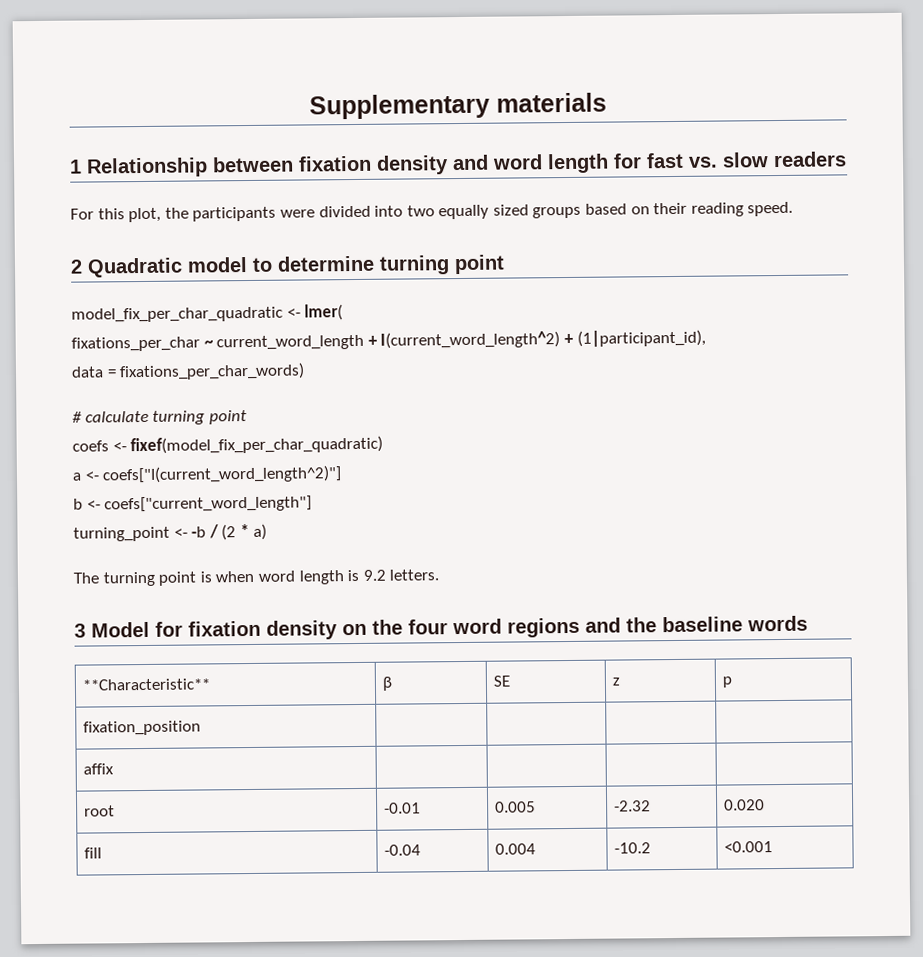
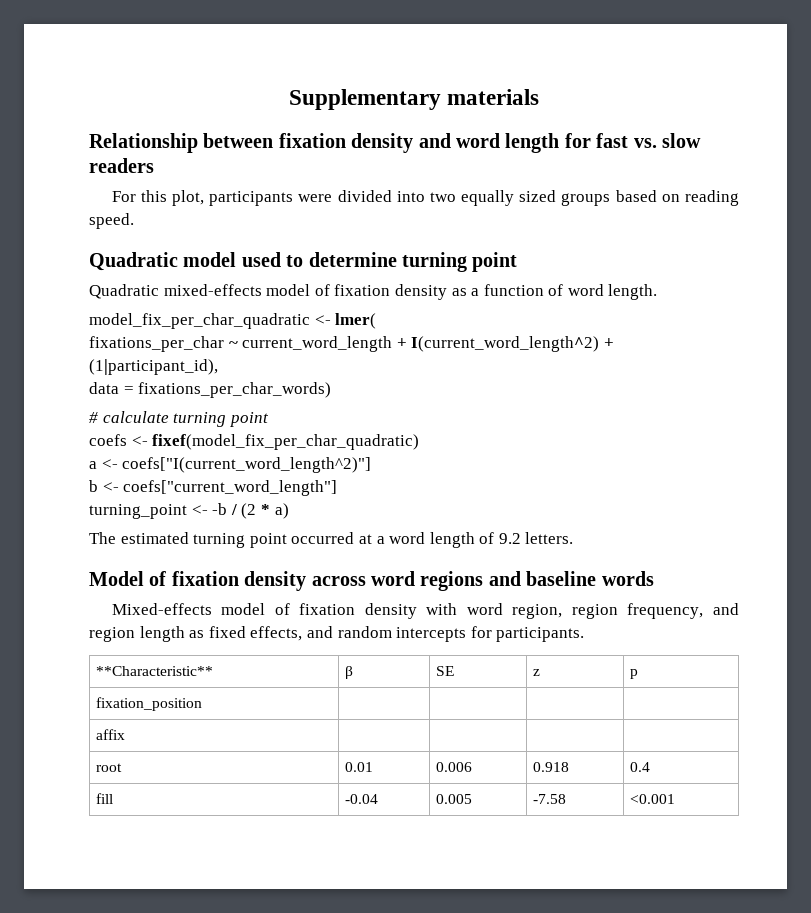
- 1 Relationship between fixation density and word length for fast vs. slow readers
+ Relationship between fixation density and word length for fast vs. slow readers
- For this plot, the participants were divided into two equally sized groups based on their reading speed.
+ For this plot, participants were divided into two equally sized groups based on reading speed.
- 2 Quadratic model to determine turning point
+ Quadratic model used to determine turning point
+ Quadratic mixed-effects model of fixation density as a function of word length.
- The turning point is when word length is 9.2 letters.
+ The estimated turning point occurred at a word length of 9.2 letters.
- 3 Model for fixation density on the four word regions and the baseline words
+ Model of fixation density across word regions and baseline words
+ Mixed-effects model of fixation density with word region, region frequency, and region length as fixed effects, and random intercepts for participants.
- root | -0.01 | 0.005 | -2.32 | 0.020
+ root | 0.01 | 0.006 | 0.918 | 0.4
- fill | -0.04 | 0.004 | -10.2 | <0.001
+ fill | -0.04 | 0.005 | -7.58 | <0.001

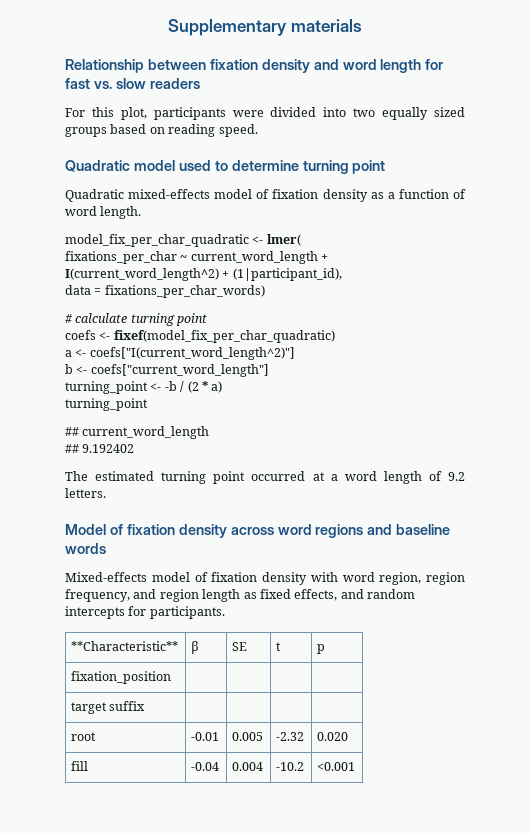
  turning_point <- -b / (2 * a)
+ turning_point
+ ## current_word_length
+ ## 9.192402
- **Characteristic** | β | SE | z | p
+ **Characteristic** | β | SE | t | p
- affix | | | |
+ target suffix | | | |
- root | 0.01 | 0.006 | 0.918 | 0.4
+ root | -0.01 | 0.005 | -2.32 | 0.020
- fill | -0.04 | 0.005 | -7.58 | <0.001
+ fill | -0.04 | 0.004 | -10.2 | <0.001

